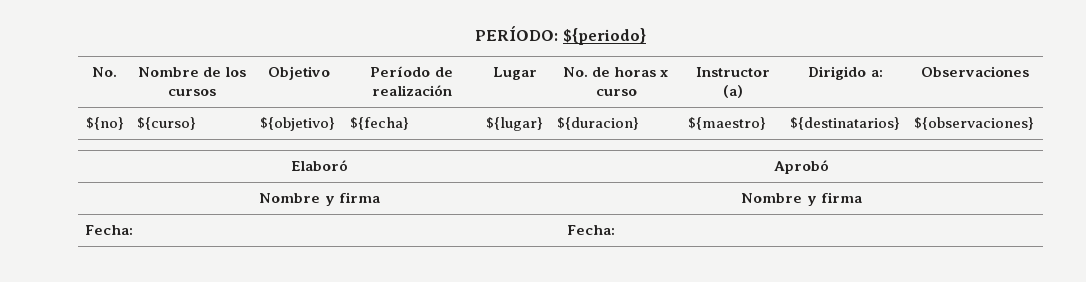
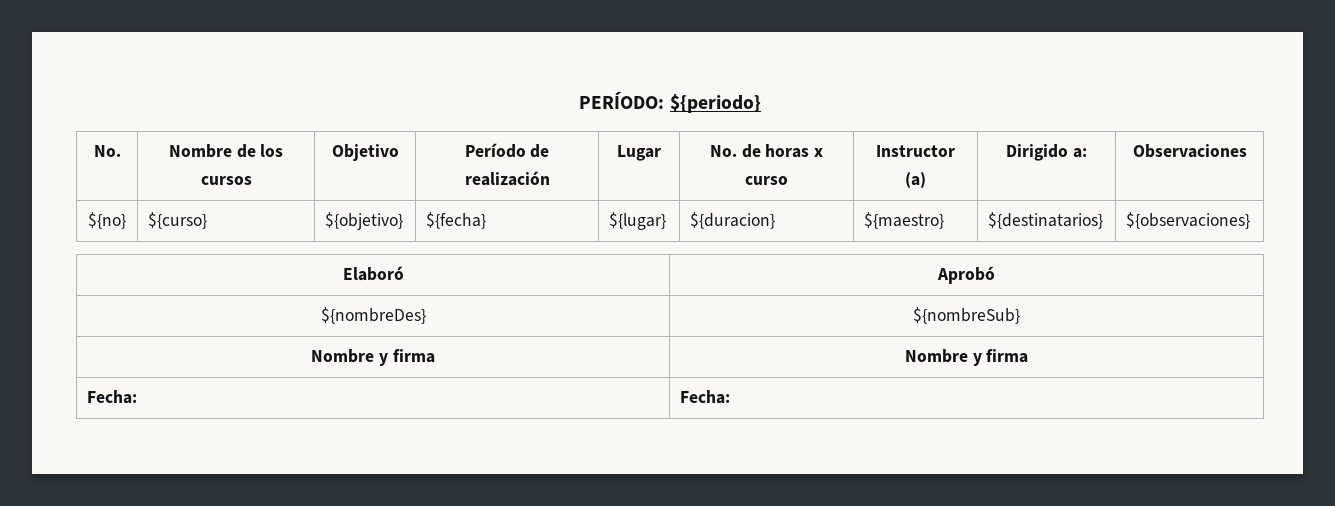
+ ${nombreDes} | ${nombreSub}

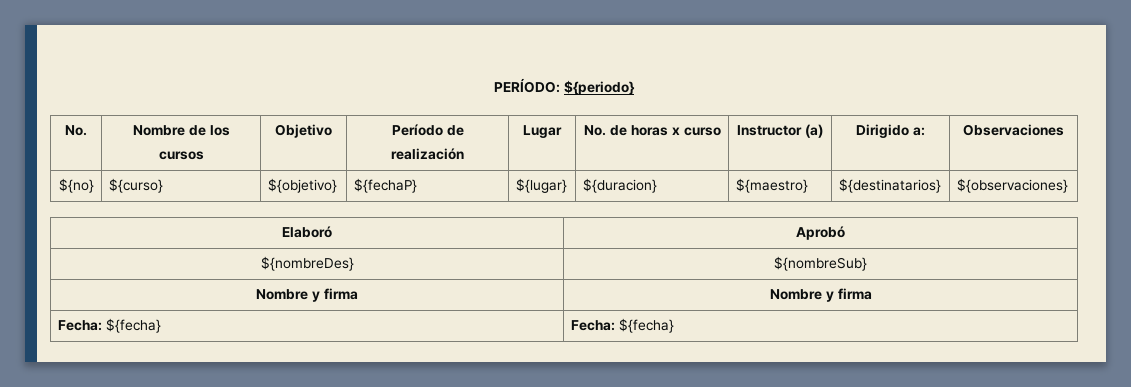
- ${no} | ${curso} | ${objetivo} | ${fecha} | ${lugar} | ${duracion} | ${maestro} | ${destinatarios} | ${observaciones}
+ ${no} | ${curso} | ${objetivo} | ${fechaP} | ${lugar} | ${duracion} | ${maestro} | ${destinatarios} | ${observaciones}
- Fecha: | Fecha:
+ Fecha: ${fecha} | Fecha: ${fecha}

